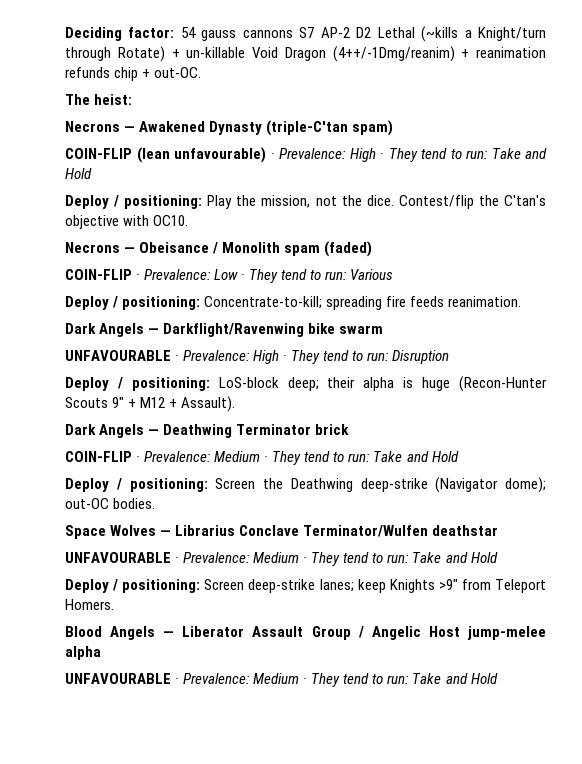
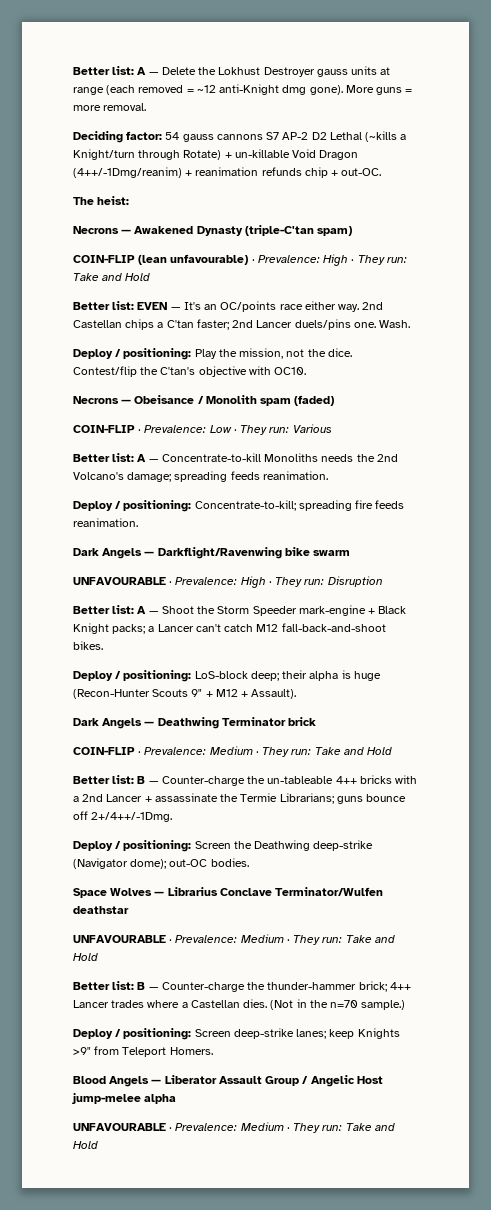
+ Better list: A — Delete the Lokhust Destroyer gauss units at range (each removed = ~12 anti-Knight dmg gone). More guns = more removal.
- COIN-FLIP (lean unfavourable) · Prevalence: High · They tend to run: Take and Hold
+ COIN-FLIP (lean unfavourable) · Prevalence: High · They run: Take and Hold
+ Better list: EVEN — It's an OC/points race either way. 2nd Castellan chips a C'tan faster; 2nd Lancer duels/pins one. Wash.
- COIN-FLIP · Prevalence: Low · They tend to run: Various
+ COIN-FLIP · Prevalence: Low · They run: Various
+ Better list: A — Concentrate-to-kill Monoliths needs the 2nd Volcano's damage; spreading feeds reanimation.
- UNFAVOURABLE · Prevalence: High · They tend to run: Disruption
+ UNFAVOURABLE · Prevalence: High · They run: Disruption
+ Better list: A — Shoot the Storm Speeder mark-engine + Black Knight packs; a Lancer can't catch M12 fall-back-and-shoot bikes.
- COIN-FLIP · Prevalence: Medium · They tend to run: Take and Hold
+ COIN-FLIP · Prevalence: Medium · They run: Take and Hold
+ Better list: B — Counter-charge the un-tableable 4++ bricks with a 2nd Lancer + assassinate the Termie Librarians; guns bounce off 2+/4++/-1Dmg.
  Space Wolves — Librarius Conclave Terminator/Wulfen deathstar
- UNFAVOURABLE · Prevalence: Medium · They tend to run: Take and Hold
+ UNFAVOURABLE · Prevalence: Medium · They run: Take and Hold
+ Better list: B — Counter-charge the thunder-hammer brick; 4++ Lancer trades where a Castellan dies. (Not in the n=70 sample.)
  Blood Angels — Liberator Assault Group / Angelic Host jump-melee alpha
- UNFAVOURABLE · Prevalence: Medium · They tend to run: Take and Hold
+ UNFAVOURABLE · Prevalence: Medium · They run: Take and Hold

